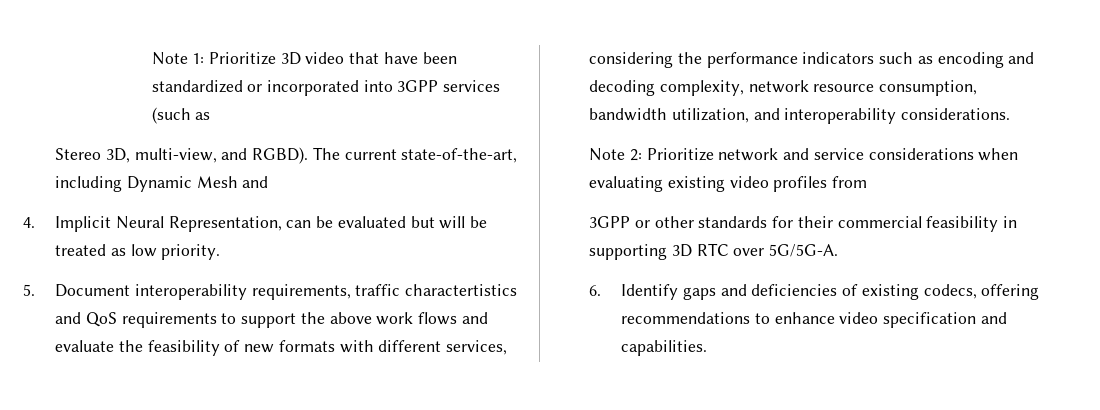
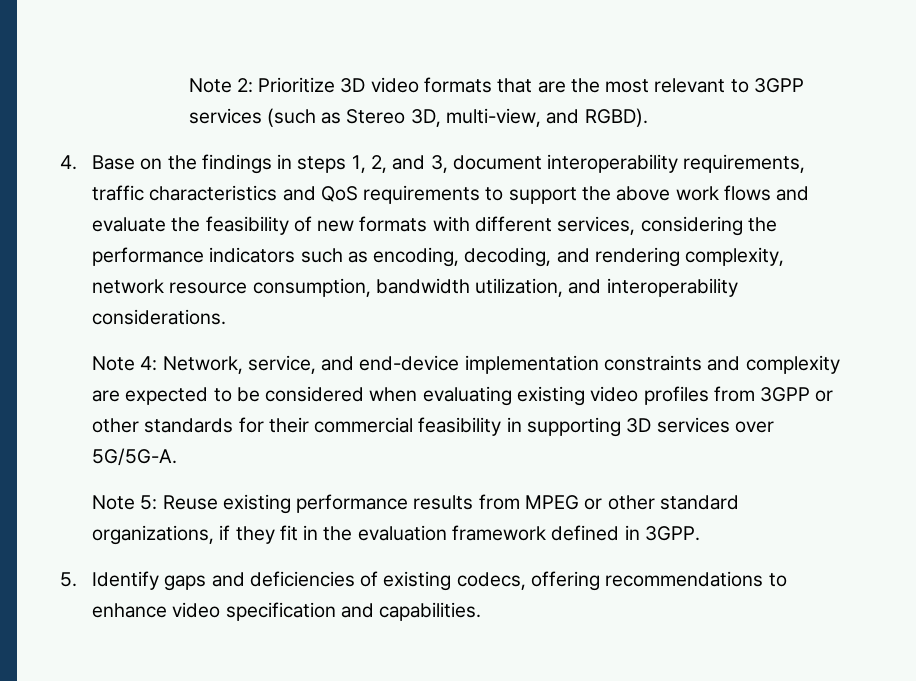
- Note 1: Prioritize 3D video that have been standardized or incorporated into 3GPP services (such as
- Stereo 3D, multi-view, and RGBD). The current state-of-the-art, including Dynamic Mesh and
- 4. Implicit Neural Representation, can be evaluated but will be treated as low priority.
- 5. Document interoperability requirements, traffic charactertistics and QoS requirements to support the above work flows and evaluate the feasibility of new formats with different services, considering the performance indicators such as encoding and decoding complexity, network resource consumption, bandwidth utilization, and interoperability considerations.
+ Note 2: Prioritize 3D video formats that are the most relevant to 3GPP services (such as Stereo 3D, multi-view, and RGBD).
+ 4. Base on the findings in steps 1, 2, and 3, document interoperability requirements, traffic characteristics and QoS requirements to support the above work flows and evaluate the feasibility of new formats with different services, considering the performance indicators such as encoding, decoding, and rendering complexity, network resource consumption, bandwidth utilization, and interoperability considerations.
- Note 2: Prioritize network and service considerations when evaluating existing video profiles from
- 3GPP or other standards for their commercial feasibility in supporting 3D RTC over 5G/5G-A.
+ Note 4: Network, service, and end-device implementation constraints and complexity are expected to be considered when evaluating existing video profiles from 3GPP or other standards for their commercial feasibility in supporting 3D services over 5G/5G-A.
- 6. Identify gaps and deficiencies of existing codecs, offering recommendations to enhance video specification and capabilities.
+ Note 5: Reuse existing performance results from MPEG or other standard organizations, if they fit in the evaluation framework defined in 3GPP.
+ 5. Identify gaps and deficiencies of existing codecs, offering recommendations to enhance video specification and capabilities.

